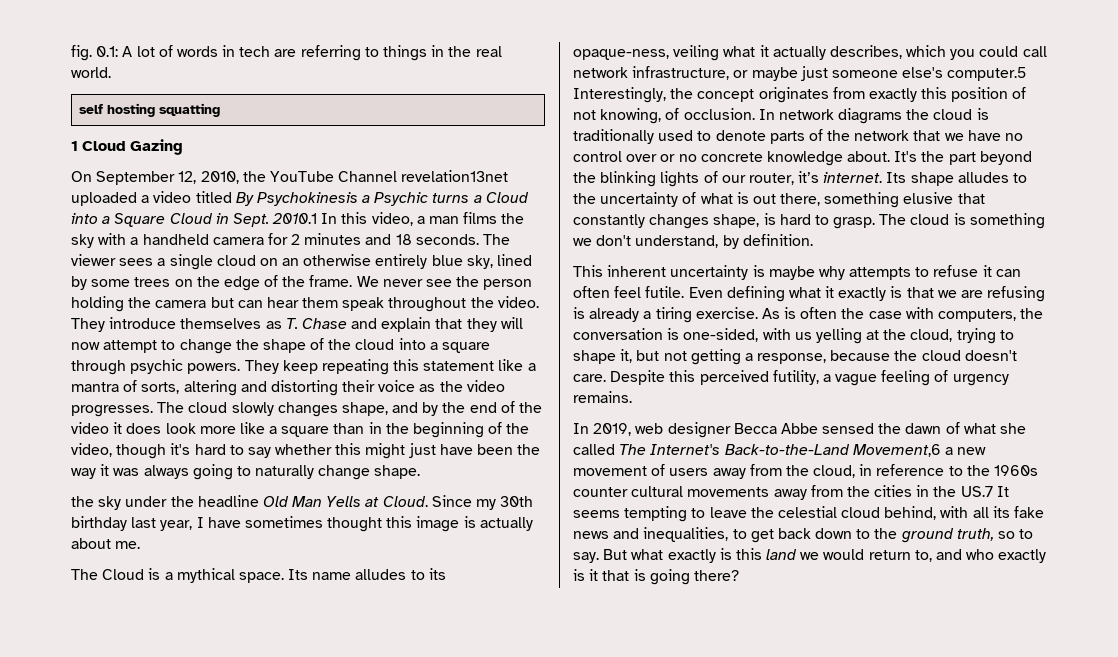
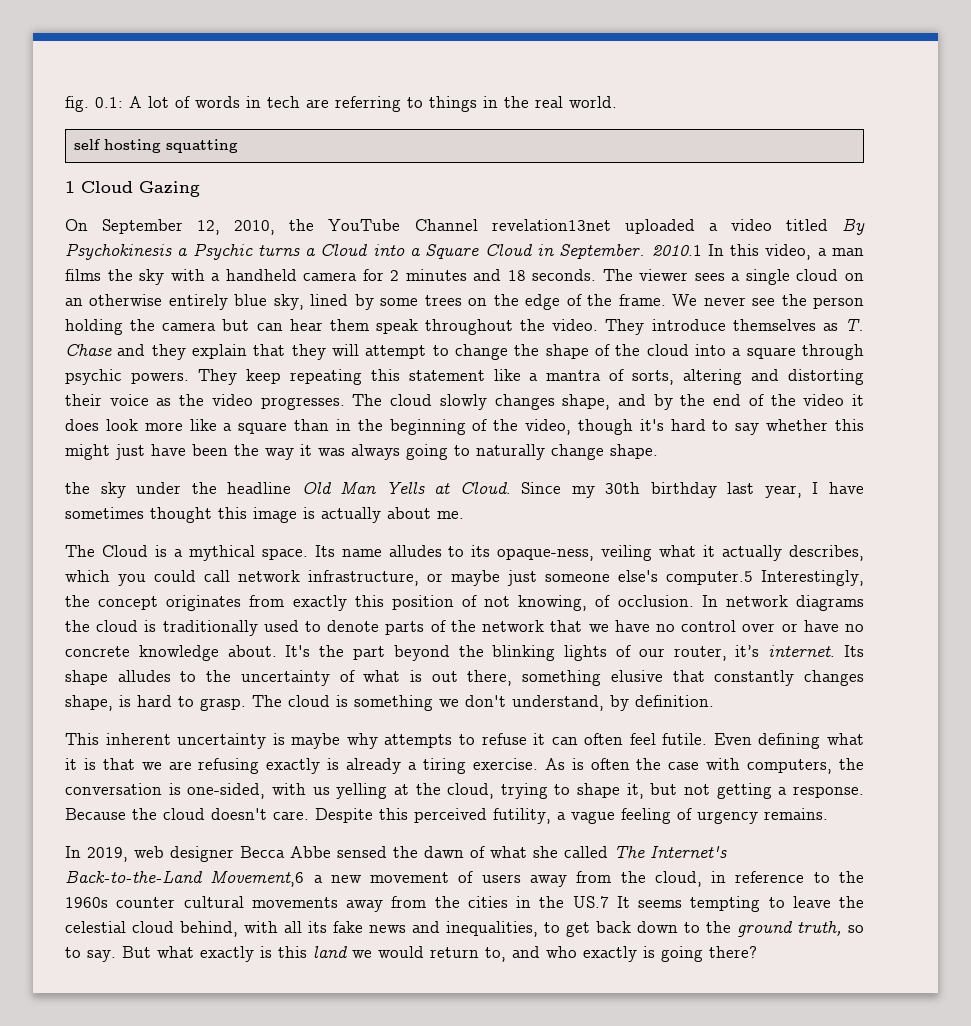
- On September 12, 2010, the YouTube Channel revelation13net uploaded a video titled By Psychokinesis a Psychic turns a Cloud into a Square Cloud in Sept.
+ On September 12, 2010, the YouTube Channel revelation13net uploaded a video titled By Psychokinesis a Psychic turns a Cloud into a Square Cloud in September.
- They introduce themselves as T. Chase and explain that they will now attempt to change the shape of the cloud into a square through psychic powers.
+ They introduce themselves as T. Chase and they explain that they will attempt to change the shape of the cloud into a square through psychic powers.
- In network diagrams the cloud is traditionally used to denote parts of the network that we have no control over or no concrete knowledge about.
+ In network diagrams the cloud is traditionally used to denote parts of the network that we have no control over or have no concrete knowledge about.
- Even defining what it exactly is that we are refusing is already a tiring exercise.
+ Even defining what it is that we are refusing exactly is already a tiring exercise.
- As is often the case with computers, the conversation is one-sided, with us yelling at the cloud, trying to shape it, but not getting a response, because the cloud doesn't care.
+ As is often the case with computers, the conversation is one-sided, with us yelling at the cloud, trying to shape it, but not getting a response. Because the cloud doesn't care.
- But what exactly is this land we would return to, and who exactly is it that is going there?
+ But what exactly is this land we would return to, and who exactly is going there?

